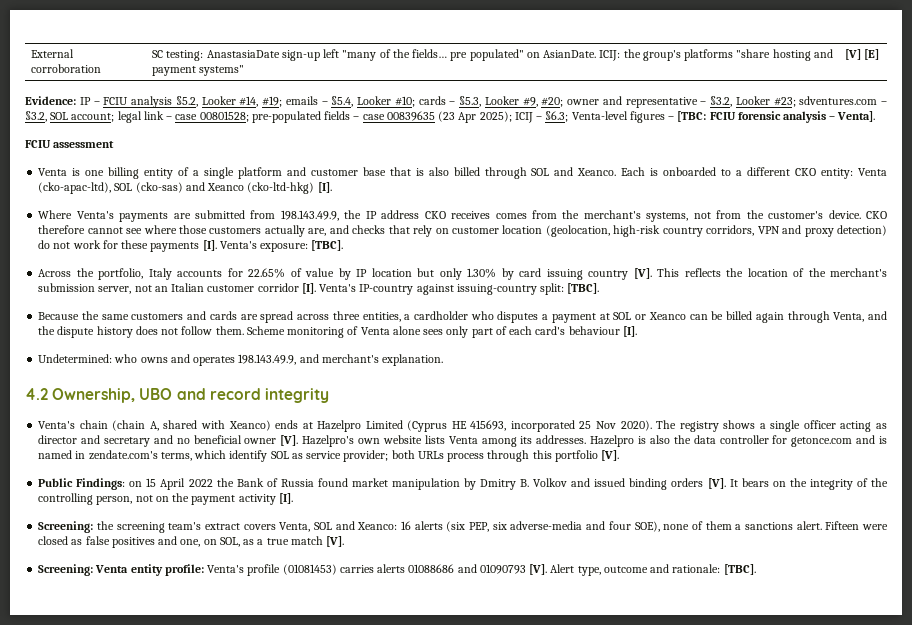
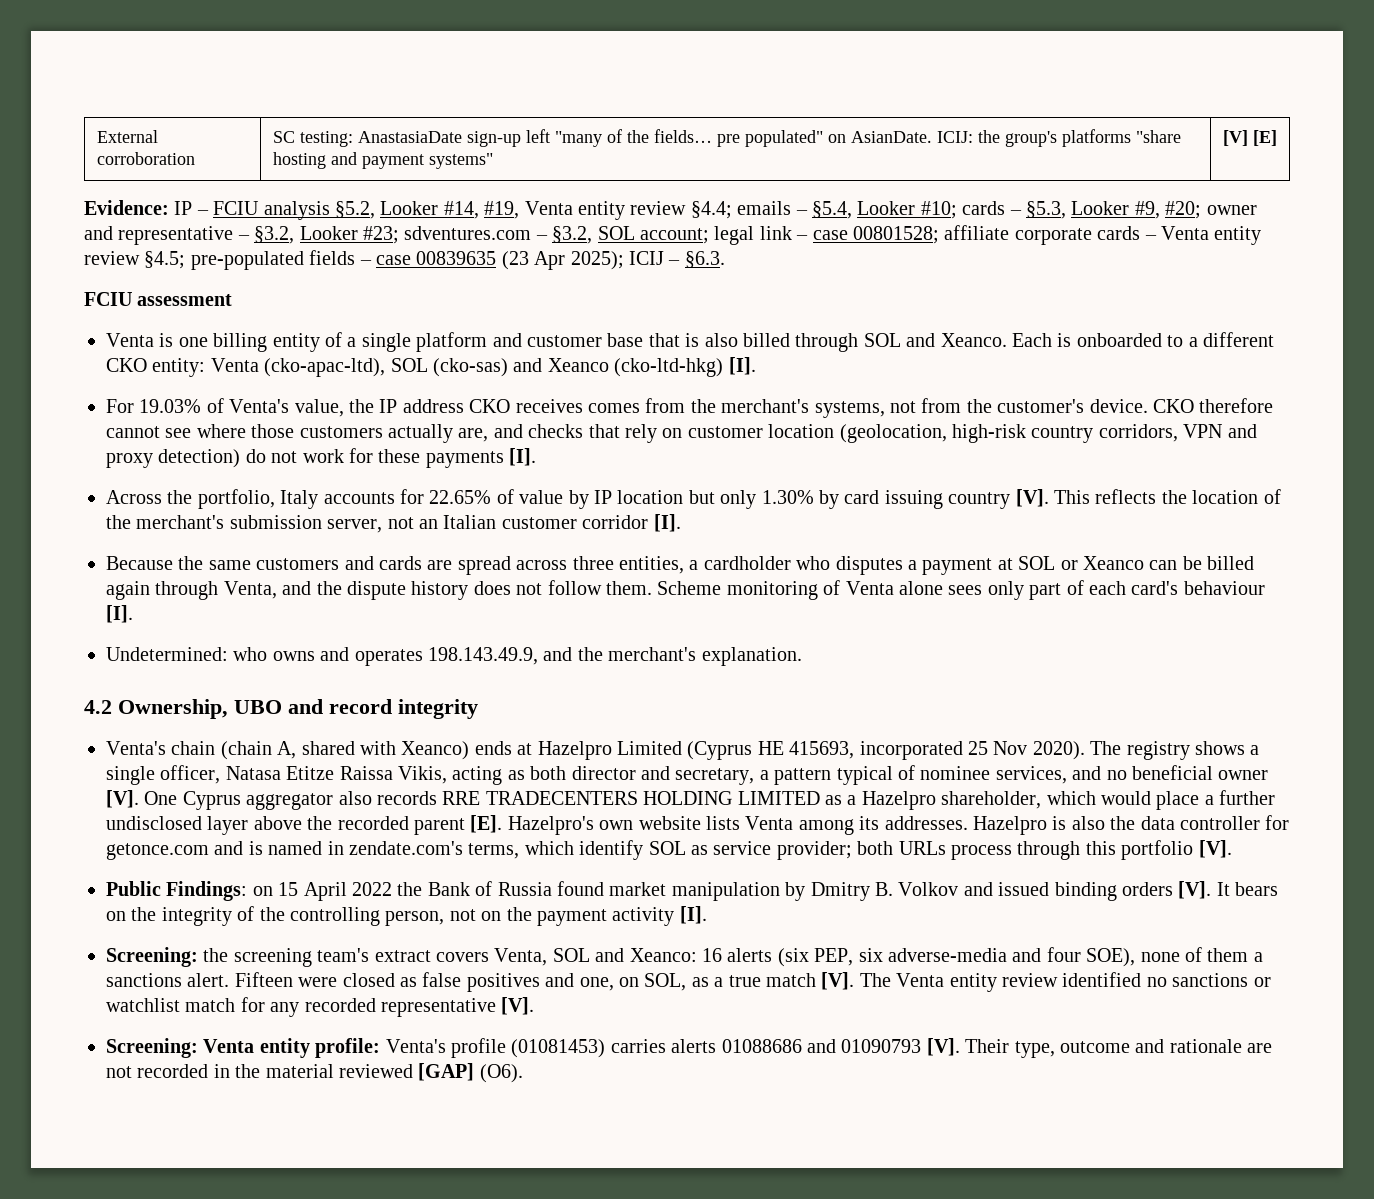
- Evidence: IP – FCIU analysis §5.2, Looker #14, #19; emails – §5.4, Looker #10; cards – §5.3, Looker #9, #20; owner and representative – §3.2, Looker #23; sdventures.com – §3.2, SOL account; legal link – case 00801528; pre-populated fields – case 00839635 (23 Apr 2025); ICIJ – §6.3; Venta-level figures – [TBC: FCIU forensic analysis – Venta].
+ Evidence: IP – FCIU analysis §5.2, Looker #14, #19, Venta entity review §4.4; emails – §5.4, Looker #10; cards – §5.3, Looker #9, #20; owner and representative – §3.2, Looker #23; sdventures.com – §3.2, SOL account; legal link – case 00801528; affiliate corporate cards – Venta entity review §4.5; pre-populated fields – case 00839635 (23 Apr 2025); ICIJ – §6.3.
- Where Venta's payments are submitted from 198.143.49.9, the IP address CKO receives comes from the merchant's systems, not from the customer's device.
+ For 19.03% of Venta's value, the IP address CKO receives comes from the merchant's systems, not from the customer's device.
- CKO therefore cannot see where those customers actually are, and checks that rely on customer location (geolocation, high-risk country corridors, VPN and proxy detection) do not work for these payments [I]. Venta's exposure: [TBC].
+ CKO therefore cannot see where those customers actually are, and checks that rely on customer location (geolocation, high-risk country corridors, VPN and proxy detection) do not work for these payments [I].
- Across the portfolio, Italy accounts for 22.65% of value by IP location but only 1.30% by card issuing country [V]. This reflects the location of the merchant's submission server, not an Italian customer corridor [I]. Venta's IP-country against issuing-country split: [TBC].
+ Across the portfolio, Italy accounts for 22.65% of value by IP location but only 1.30% by card issuing country [V]. This reflects the location of the merchant's submission server, not an Italian customer corridor [I].
- Undetermined: who owns and operates 198.143.49.9, and merchant's explanation.
+ Undetermined: who owns and operates 198.143.49.9, and the merchant's explanation.
- The registry shows a single officer acting as director and secretary and no beneficial owner [V]. Hazelpro's own website lists Venta among its addresses.
+ The registry shows a single officer, Natasa Etitze Raissa Vikis, acting as both director and secretary, a pattern typical of nominee services, and no beneficial owner [V]. One Cyprus aggregator also records RRE TRADECENTERS HOLDING LIMITED as a Hazelpro shareholder, which would place a further undisclosed layer above the recorded parent [E]. Hazelpro's own website lists Venta among its addresses.
- Fifteen were closed as false positives and one, on SOL, as a true match [V].
+ Fifteen were closed as false positives and one, on SOL, as a true match [V]. The Venta entity review identified no sanctions or watchlist match for any recorded representative [V].
- Screening: Venta entity profile: Venta's profile (01081453) carries alerts 01088686 and 01090793 [V]. Alert type, outcome and rationale: [TBC].
+ Screening: Venta entity profile: Venta's profile (01081453) carries alerts 01088686 and 01090793 [V]. Their type, outcome and rationale are not recorded in the material reviewed [GAP] (O6).

